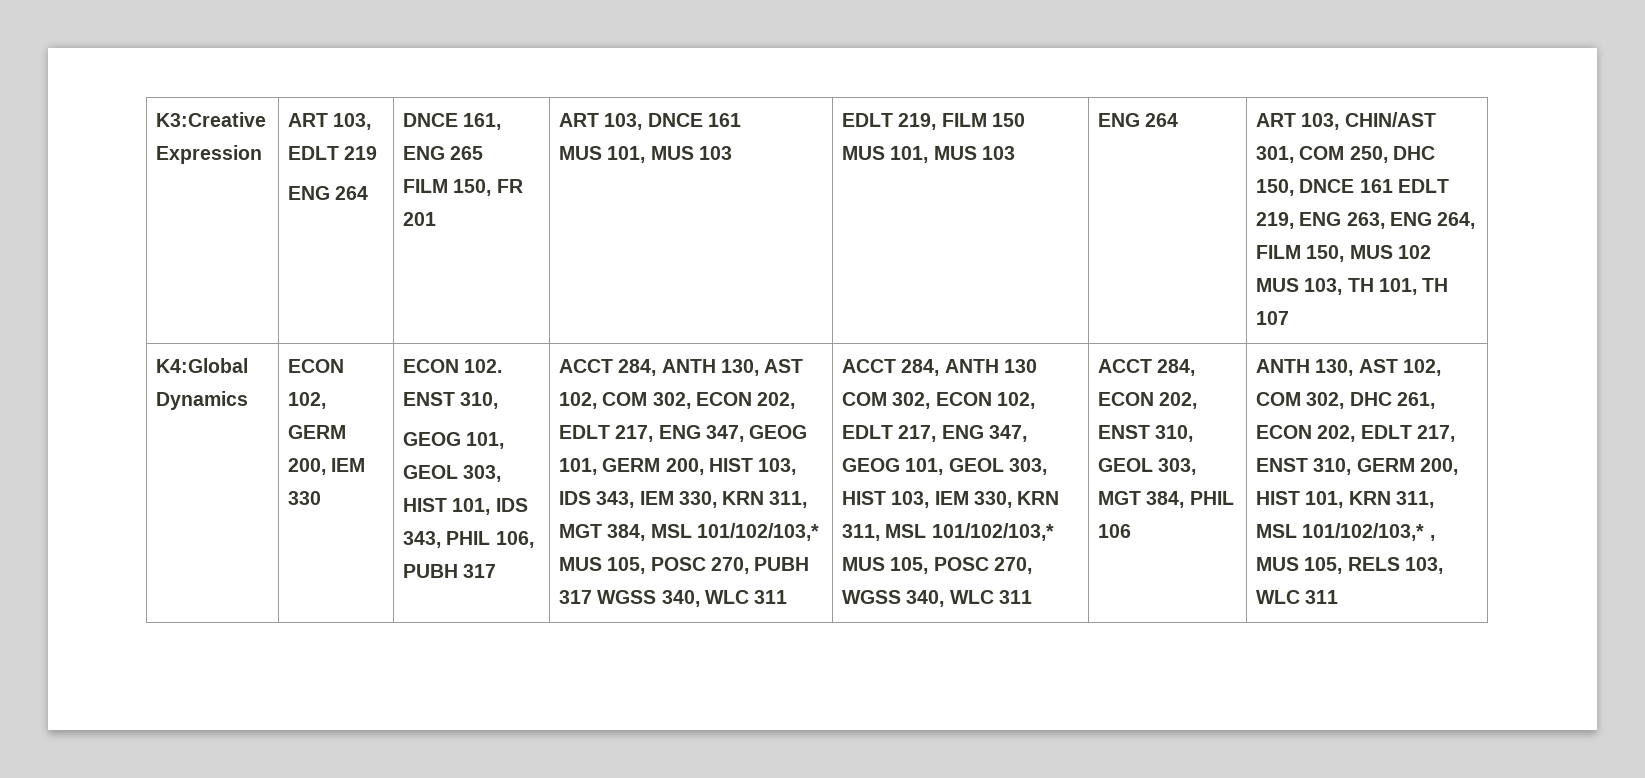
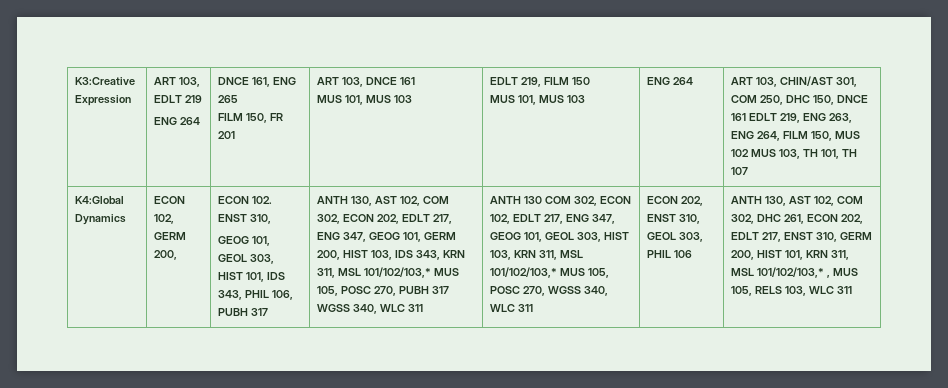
- ECON 102, GERM 200, IEM 330
+ ECON 102, GERM 200,
- ACCT 284, ANTH 130, AST 102, COM 302, ECON 202, EDLT 217, ENG 347, GEOG 101, GERM 200, HIST 103, IDS 343, IEM 330, KRN 311, MGT 384, MSL 101/102/103,* MUS 105, POSC 270, PUBH 317 WGSS 340, WLC 311
+ ANTH 130, AST 102, COM 302, ECON 202, EDLT 217, ENG 347, GEOG 101, GERM 200, HIST 103, IDS 343, KRN 311, MSL 101/102/103,* MUS 105, POSC 270, PUBH 317 WGSS 340, WLC 311
- ACCT 284, ANTH 130 COM 302, ECON 102, EDLT 217, ENG 347, GEOG 101, GEOL 303, HIST 103, IEM 330, KRN 311, MSL 101/102/103,* MUS 105, POSC 270, WGSS 340, WLC 311
+ ANTH 130 COM 302, ECON 102, EDLT 217, ENG 347, GEOG 101, GEOL 303, HIST 103, KRN 311, MSL 101/102/103,* MUS 105, POSC 270, WGSS 340, WLC 311
- ACCT 284, ECON 202, ENST 310, GEOL 303, MGT 384, PHIL 106
+ ECON 202, ENST 310, GEOL 303, PHIL 106

